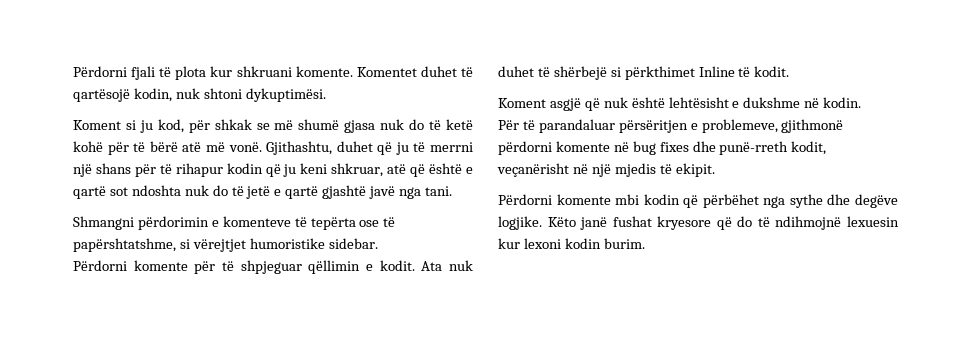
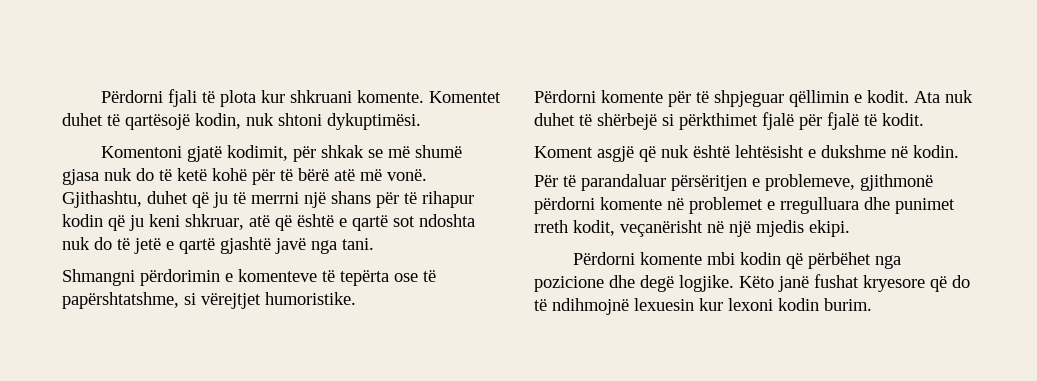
- Koment si ju kod, për shkak se më shumë gjasa nuk do të ketë kohë për të bërë atë më vonë.
+ Komentoni gjatë kodimit, për shkak se më shumë gjasa nuk do të ketë kohë për të bërë atë më vonë.
- Shmangni përdorimin e komenteve të tepërta ose të papërshtatshme, si vërejtjet humoristike sidebar.
+ Shmangni përdorimin e komenteve të tepërta ose të papërshtatshme, si vërejtjet humoristike.
- Ata nuk duhet të shërbejë si përkthimet Inline të kodit.
+ Ata nuk duhet të shërbejë si përkthimet fjalë për fjalë të kodit.
- Për të parandaluar përsëritjen e problemeve, gjithmonë përdorni komente në bug fixes dhe punë-rreth kodit, veçanërisht në një mjedis të ekipit.
+ Për të parandaluar përsëritjen e problemeve, gjithmonë përdorni komente në problemet e rregulluara dhe punimet rreth kodit, veçanërisht në një mjedis ekipi.
- Përdorni komente mbi kodin që përbëhet nga sythe dhe degëve logjike.
+ Përdorni komente mbi kodin që përbëhet nga pozicione dhe degë logjike.

